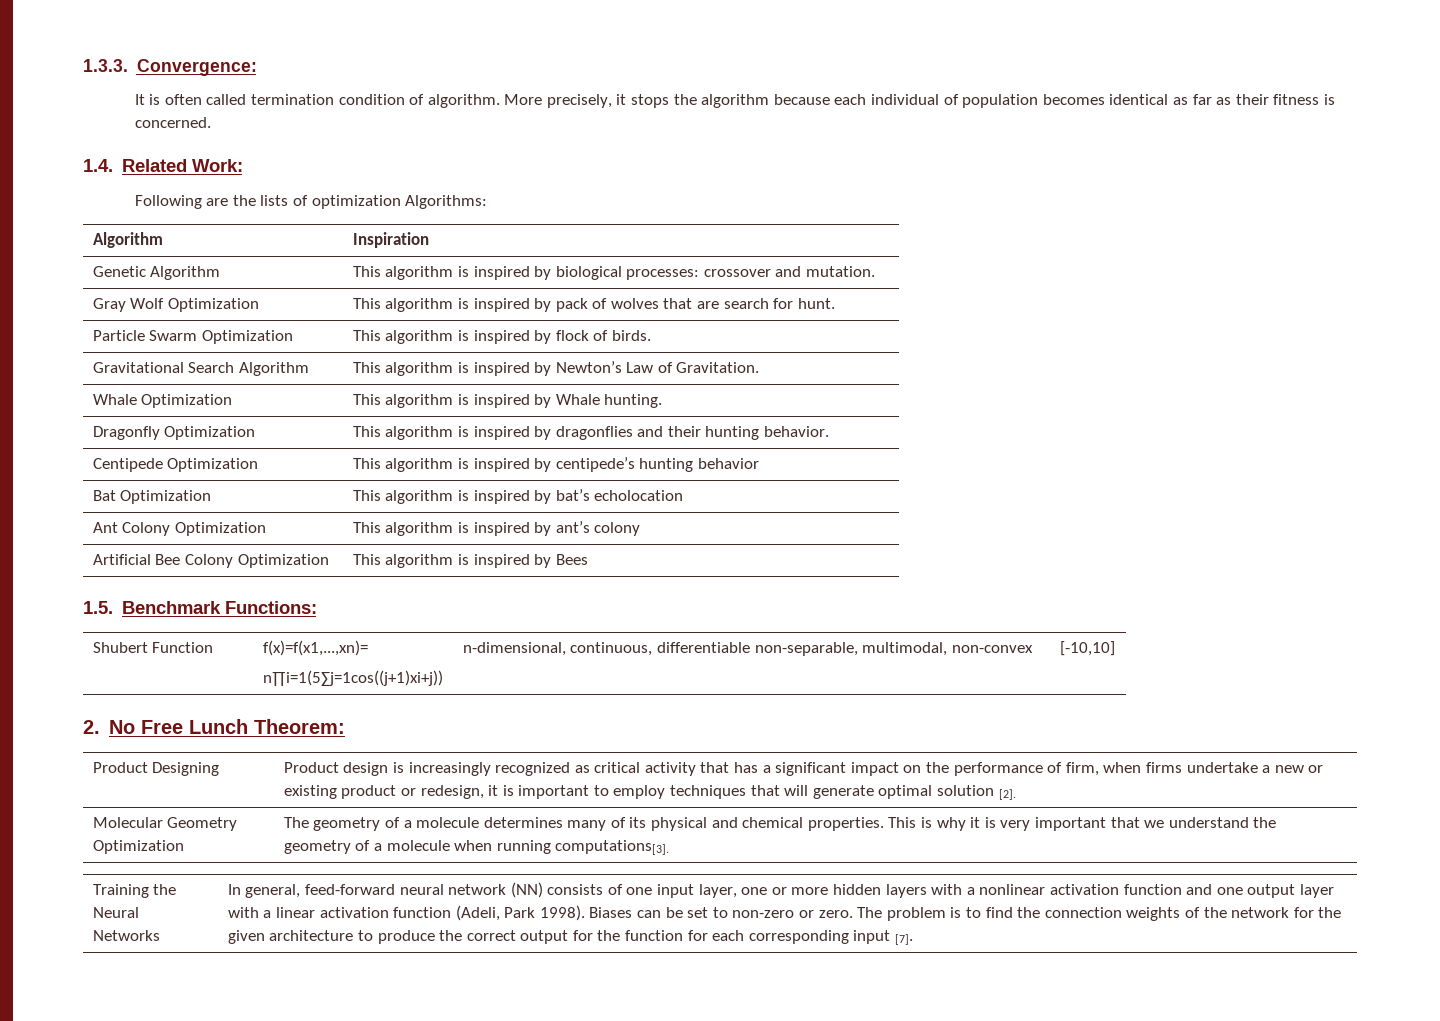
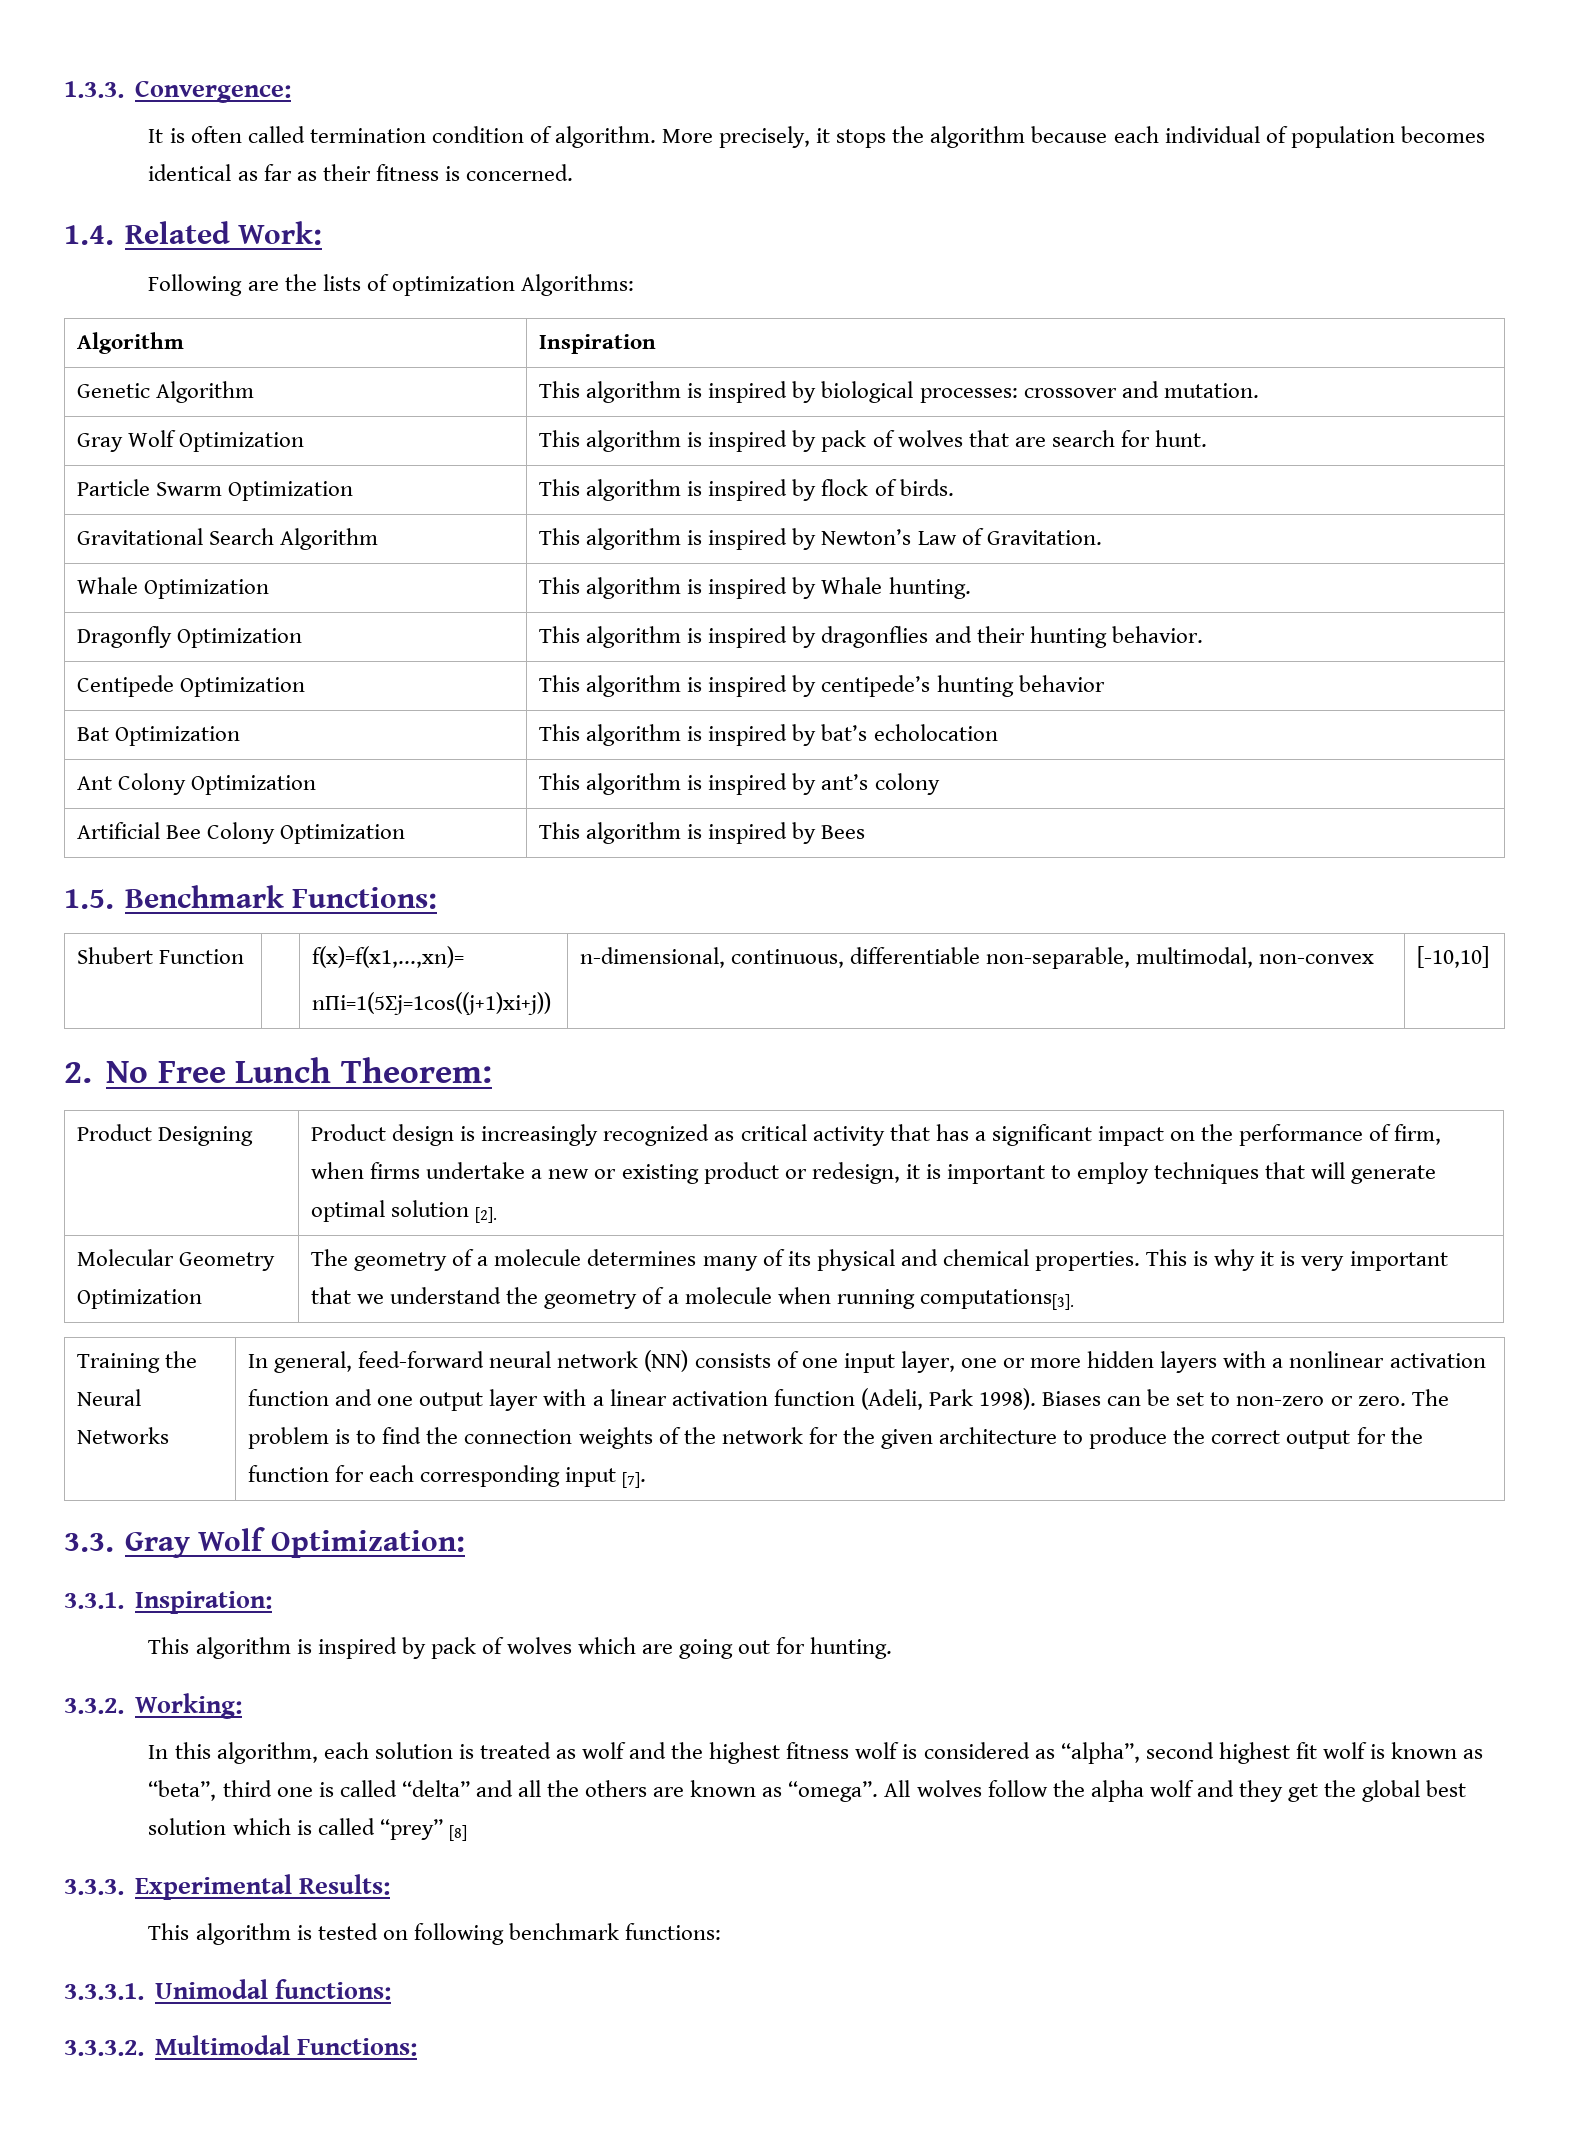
+ 3.3. Gray Wolf Optimization:
+ 3.3.1. Inspiration:
+ This algorithm is inspired by pack of wolves which are going out for hunting.
+ 3.3.2. Working:
+ In this algorithm, each solution is treated as wolf and the highest fitness wolf is considered as “alpha”, second highest fit wolf is known as “beta”, third one is called “delta” and all the others are known as “omega”. All wolves follow the alpha wolf and they get the global best solution which is called “prey” [8]
+ 3.3.3. Experimental Results:
+ This algorithm is tested on following benchmark functions:
+ 3.3.3.1. Unimodal functions:
+ 3.3.3.2. Multimodal Functions:

